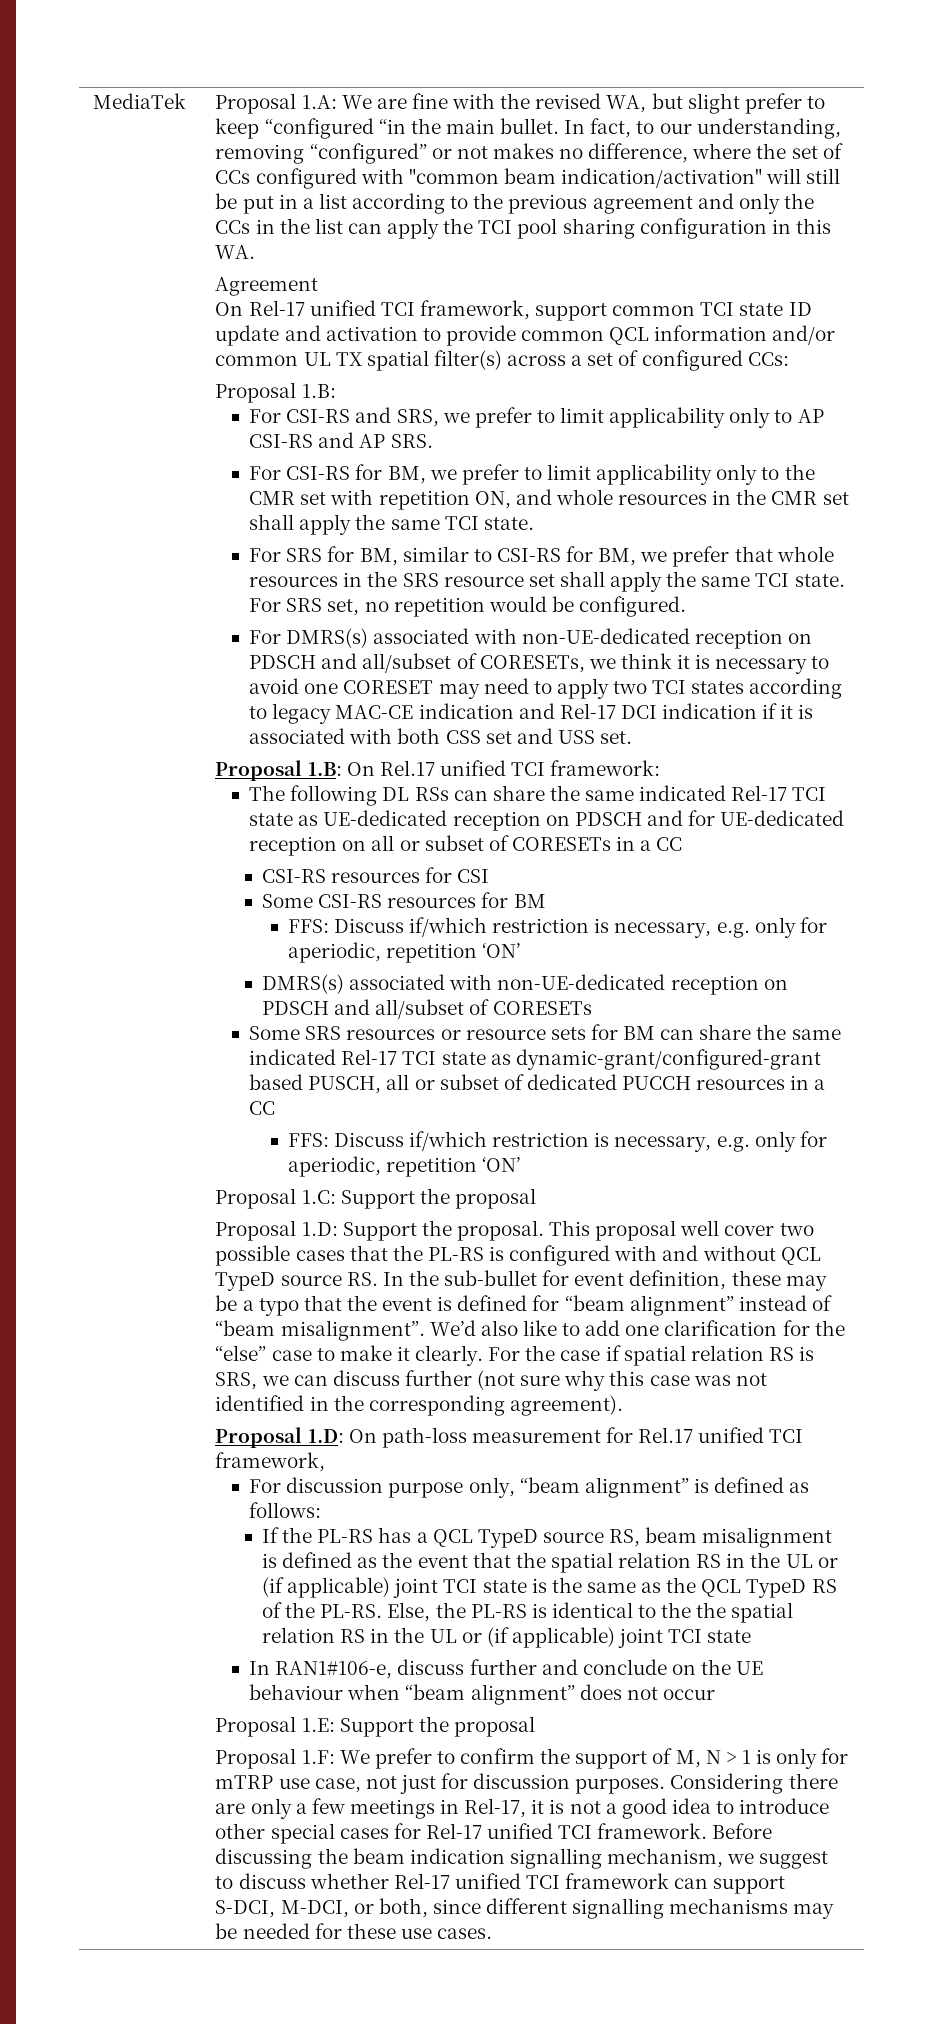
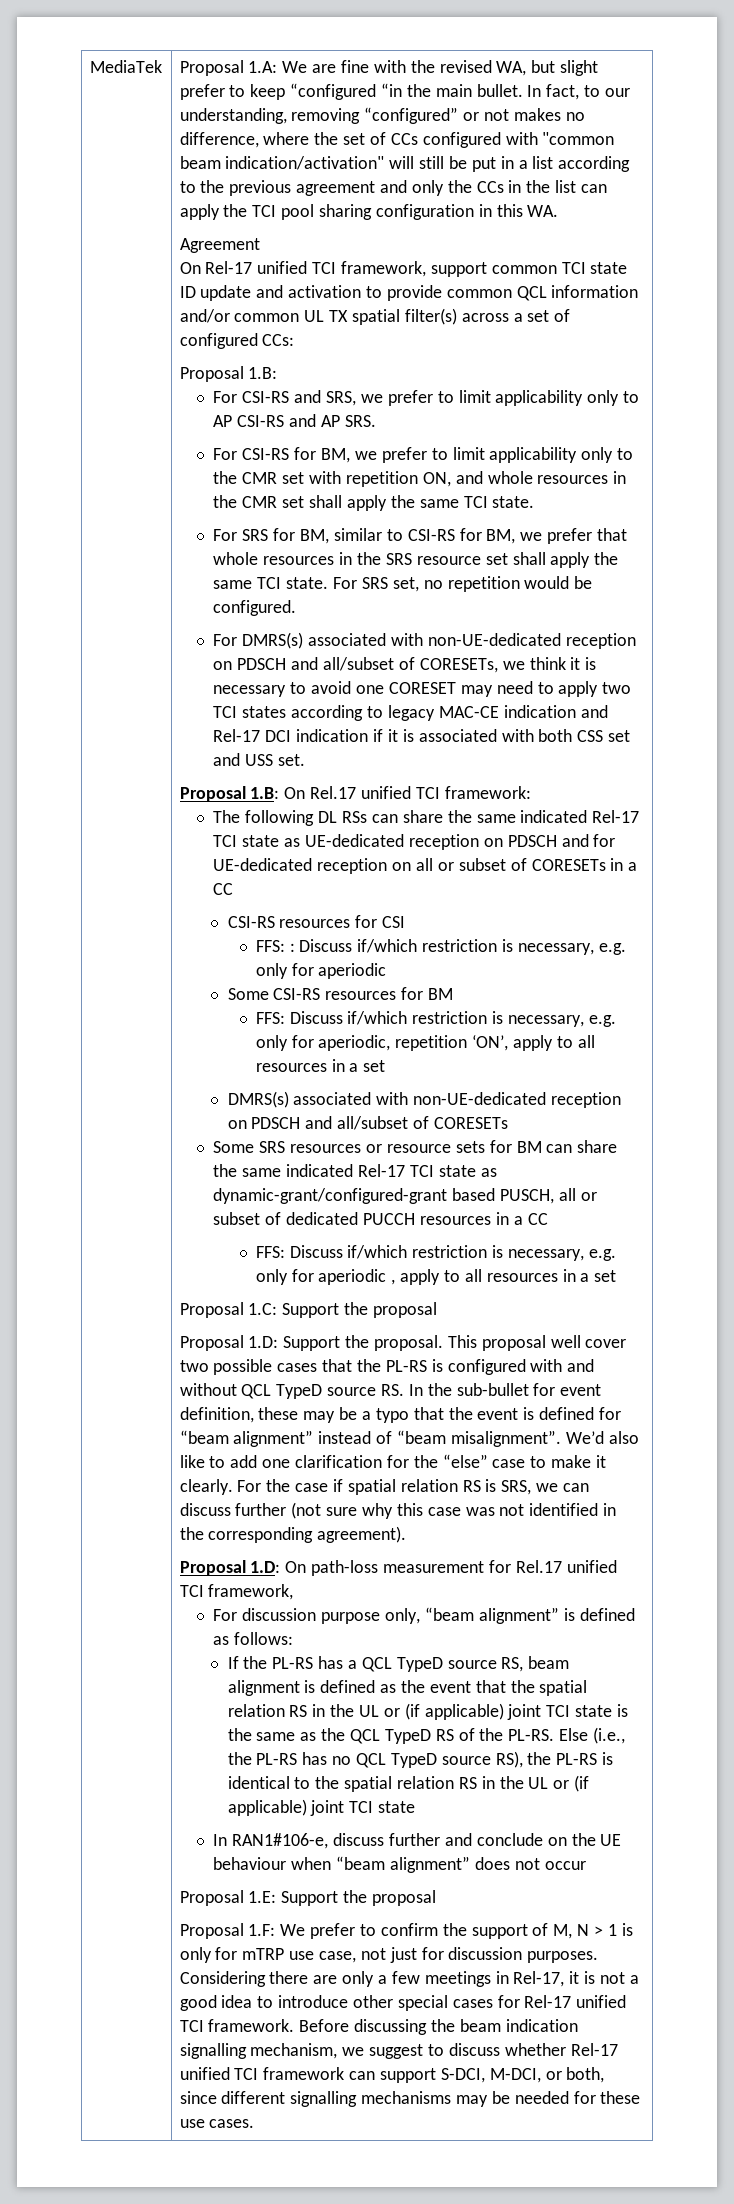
+ FFS: : Discuss if/which restriction is necessary, e.g. only for aperiodic
  Some CSI-RS resources for BM
- FFS: Discuss if/which restriction is necessary, e.g. only for aperiodic, repetition ‘ON’
+ FFS: Discuss if/which restriction is necessary, e.g. only for aperiodic, repetition ‘ON’, apply to all resources in a set
  Some SRS resources or resource sets for BM can share the same indicated Rel-17 TCI state as dynamic-grant/configured-grant based PUSCH, all or subset of dedicated PUCCH resources in a CC
- FFS: Discuss if/which restriction is necessary, e.g. only for aperiodic, repetition ‘ON’
+ FFS: Discuss if/which restriction is necessary, e.g. only for aperiodic , apply to all resources in a set
- If the PL-RS has a QCL TypeD source RS, beam misalignment is defined as the event that the spatial relation RS in the UL or (if applicable) joint TCI state is the same as the QCL TypeD RS of the PL-RS.
+ If the PL-RS has a QCL TypeD source RS, beam alignment is defined as the event that the spatial relation RS in the UL or (if applicable) joint TCI state is the same as the QCL TypeD RS of the PL-RS.
- Else, the PL-RS is identical to the the spatial relation RS in the UL or (if applicable) joint TCI state
+ Else (i.e., the PL-RS has no QCL TypeD source RS), the PL-RS is identical to the spatial relation RS in the UL or (if applicable) joint TCI state

